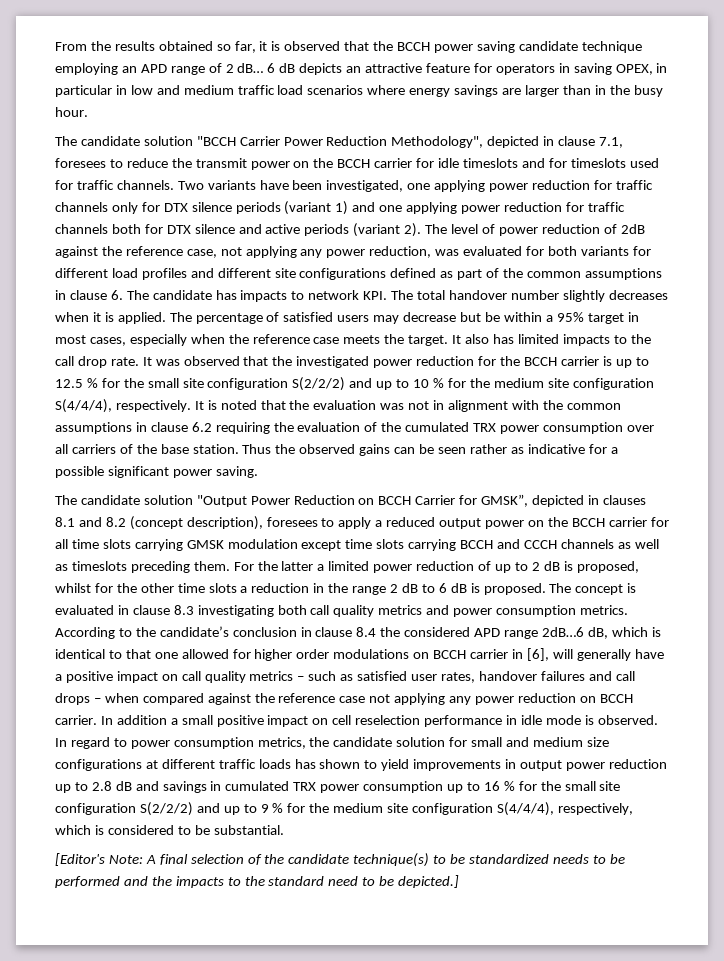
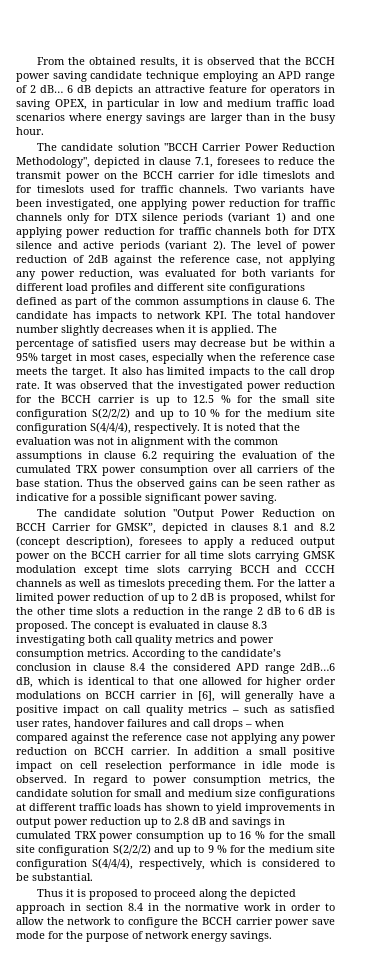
- From the results obtained so far, it is observed that the BCCH power saving candidate technique employing an APD range of 2 dB…
+ From the obtained results, it is observed that the BCCH power saving candidate technique employing an APD range of 2 dB…
- [Editor's Note: A final selection of the candidate technique(s) to be standardized needs to be performed and the impacts to the standard need to be depicted.]
+ Thus it is proposed to proceed along the depicted approach in section 8.4 in the normative work in order to allow the network to configure the BCCH carrier power save mode for the purpose of network energy savings.

